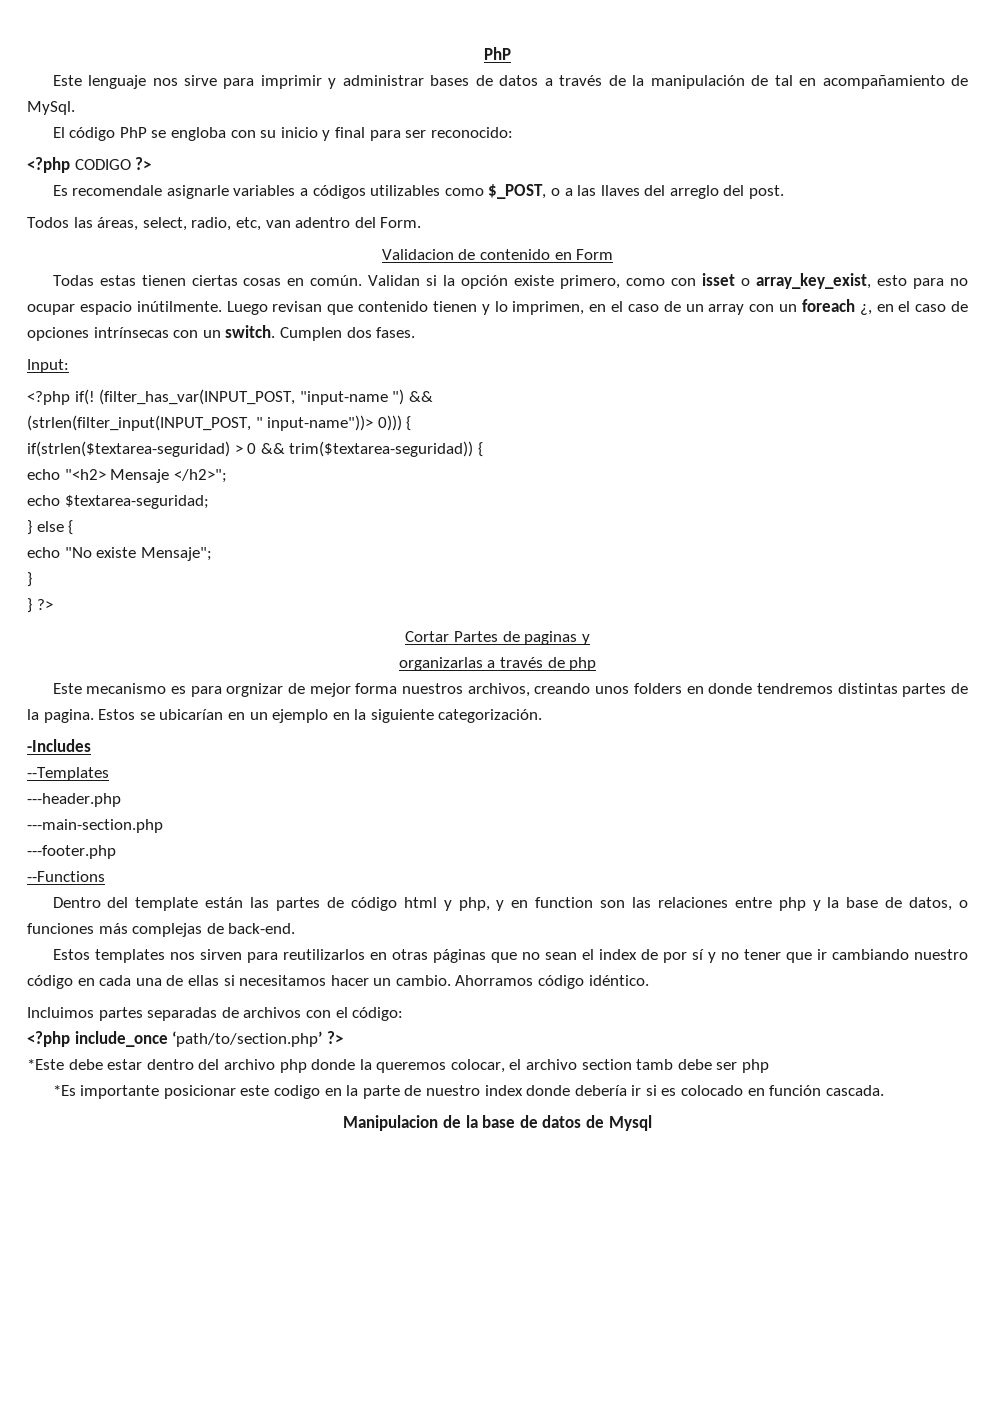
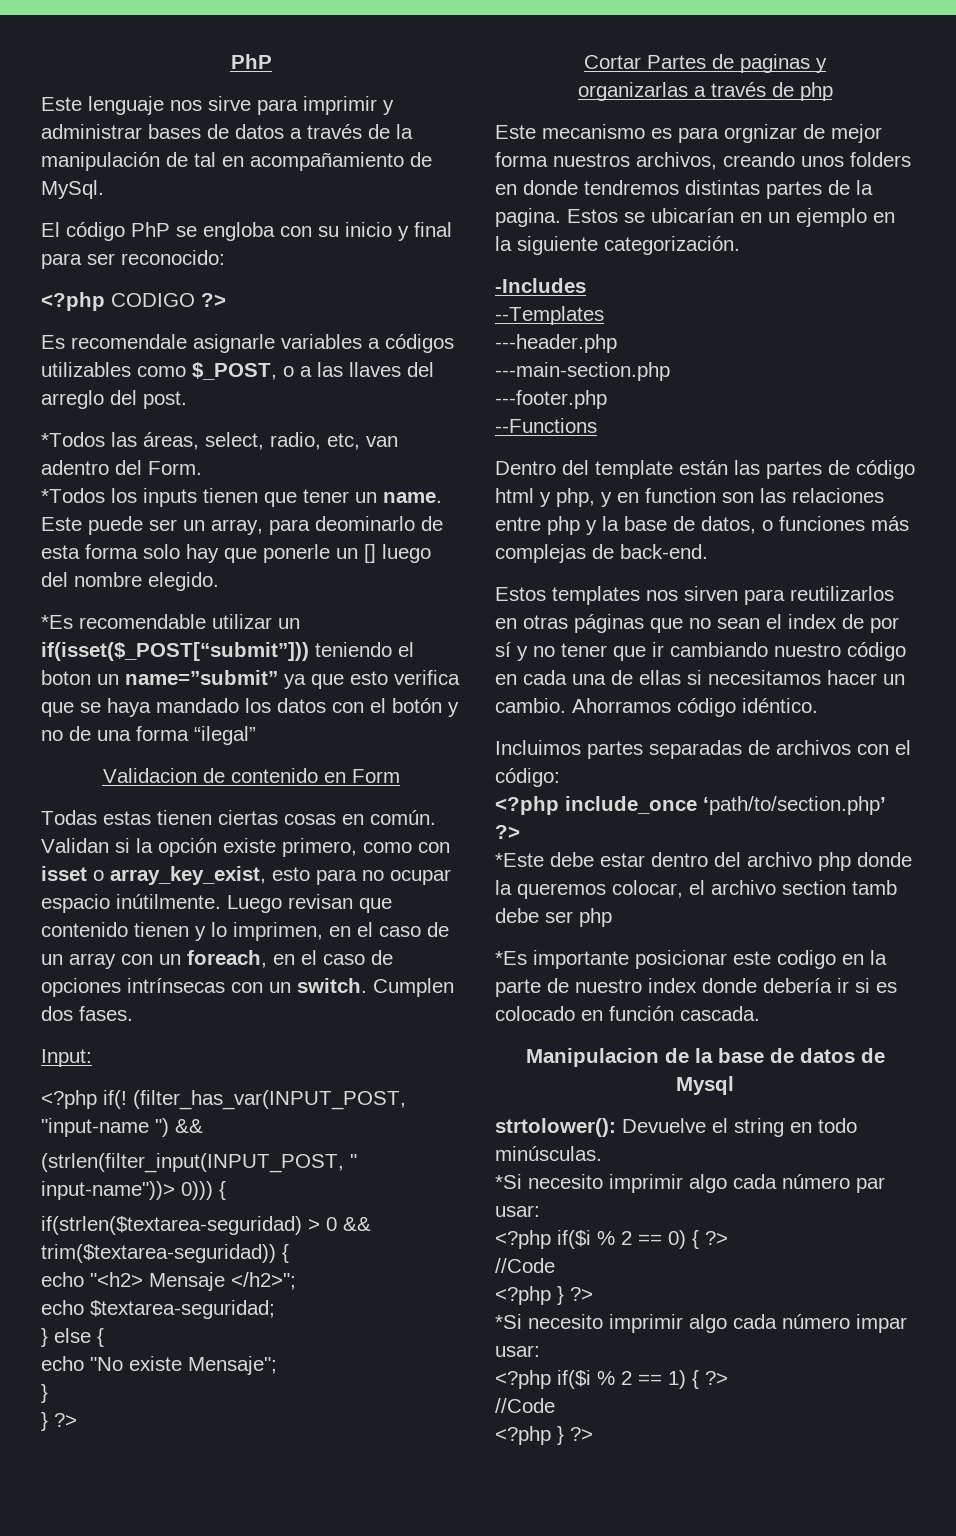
- Todos las áreas, select, radio, etc, van adentro del Form.
+ *Todos las áreas, select, radio, etc, van adentro del Form.
+ *Todos los inputs tienen que tener un name. Este puede ser un array, para deominarlo de esta forma solo hay que ponerle un [] luego del nombre elegido.
+ *Es recomendable utilizar un if(isset($_POST[“submit”])) teniendo el boton un name=”submit” ya que esto verifica que se haya mandado los datos con el botón y no de una forma “ilegal”
- Luego revisan que contenido tienen y lo imprimen, en el caso de un array con un foreach ¿, en el caso de opciones intrínsecas con un switch.
+ Luego revisan que contenido tienen y lo imprimen, en el caso de un array con un foreach, en el caso de opciones intrínsecas con un switch.
+ strtolower(): Devuelve el string en todo minúsculas.
+ *Si necesito imprimir algo cada número par usar:
+ <?php if($i % 2 == 0) { ?>
+ //Code
+ <?php } ?>
+ *Si necesito imprimir algo cada número impar usar:
+ <?php if($i % 2 == 1) { ?>
+ //Code
+ <?php } ?>

